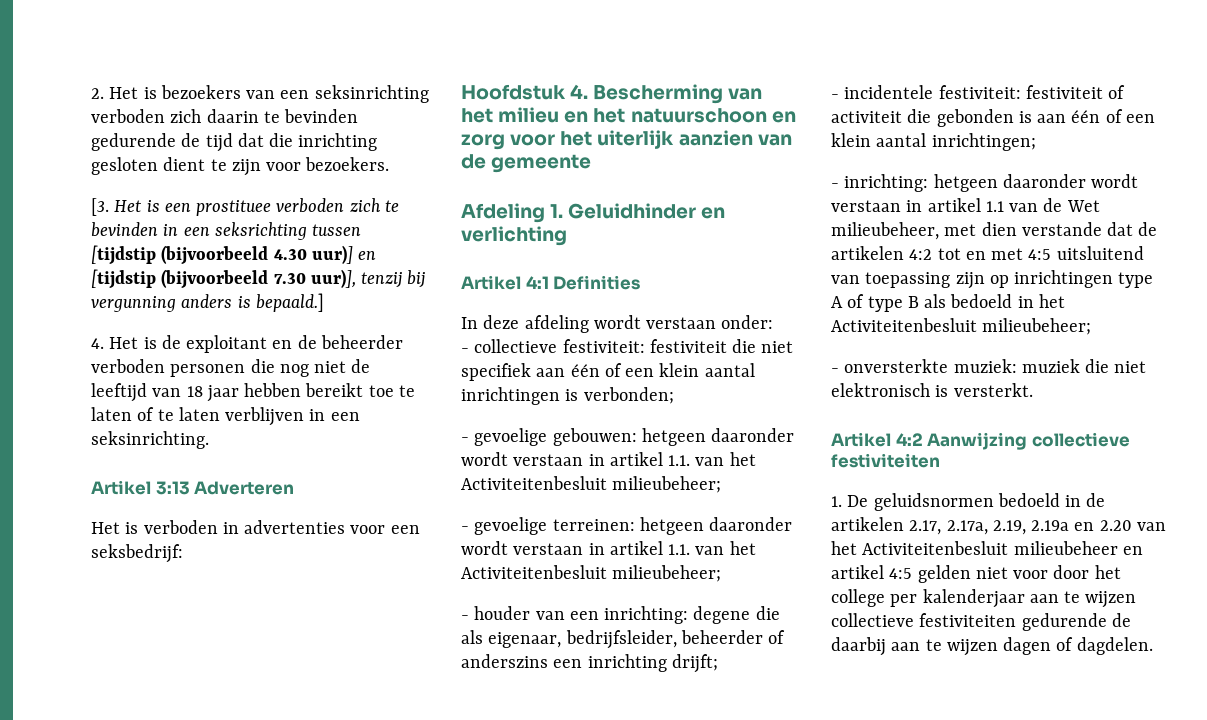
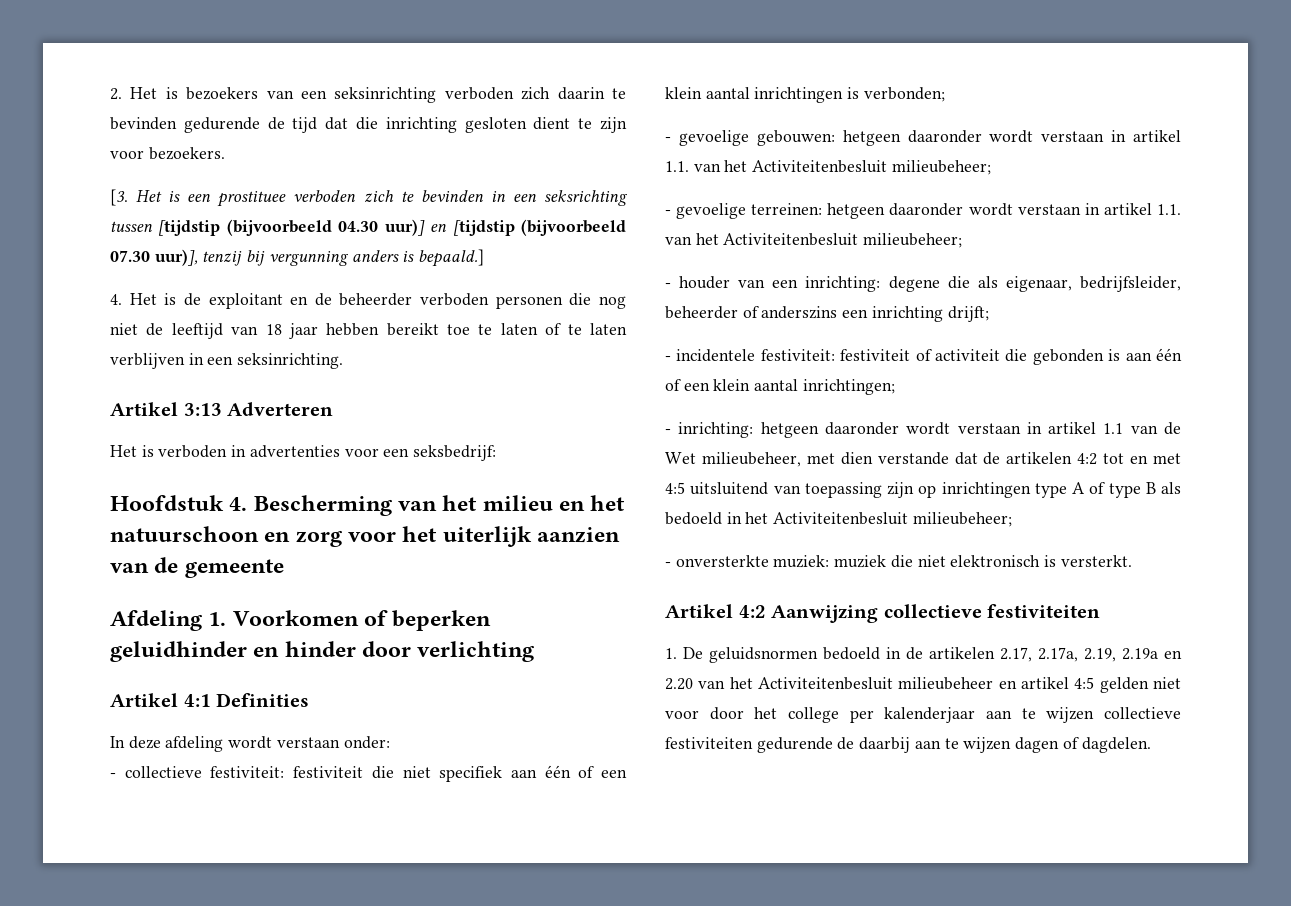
- [3. Het is een prostituee verboden zich te bevinden in een seksrichting tussen [tijdstip (bijvoorbeeld 4.30 uur)] en [tijdstip (bijvoorbeeld 7.30 uur)], tenzij bij vergunning anders is bepaald.]
+ [3. Het is een prostituee verboden zich te bevinden in een seksrichting tussen [tijdstip (bijvoorbeeld 04.30 uur)] en [tijdstip (bijvoorbeeld 07.30 uur)], tenzij bij vergunning anders is bepaald.]
- Afdeling 1. Geluidhinder en verlichting
+ Afdeling 1. Voorkomen of beperken geluidhinder en hinder door verlichting

